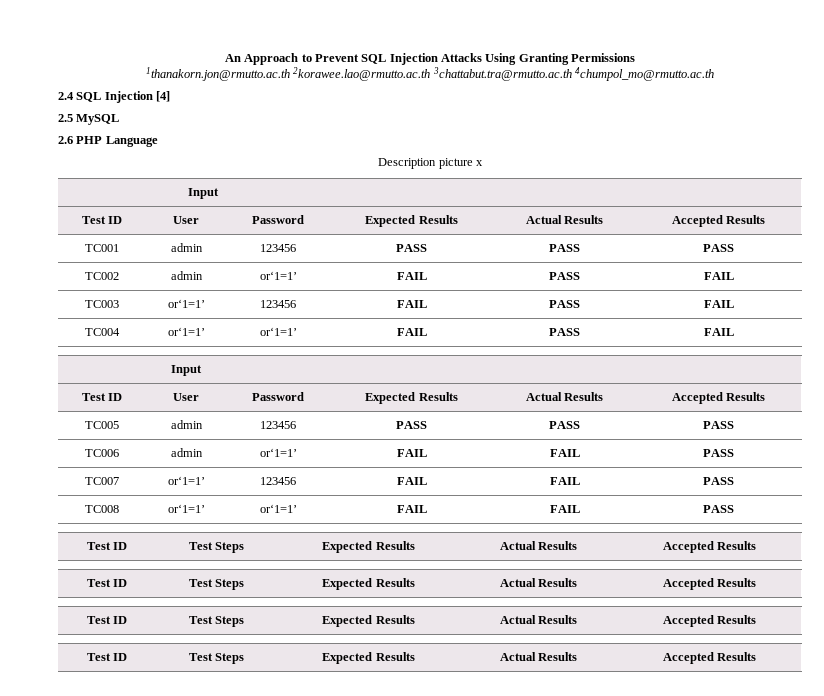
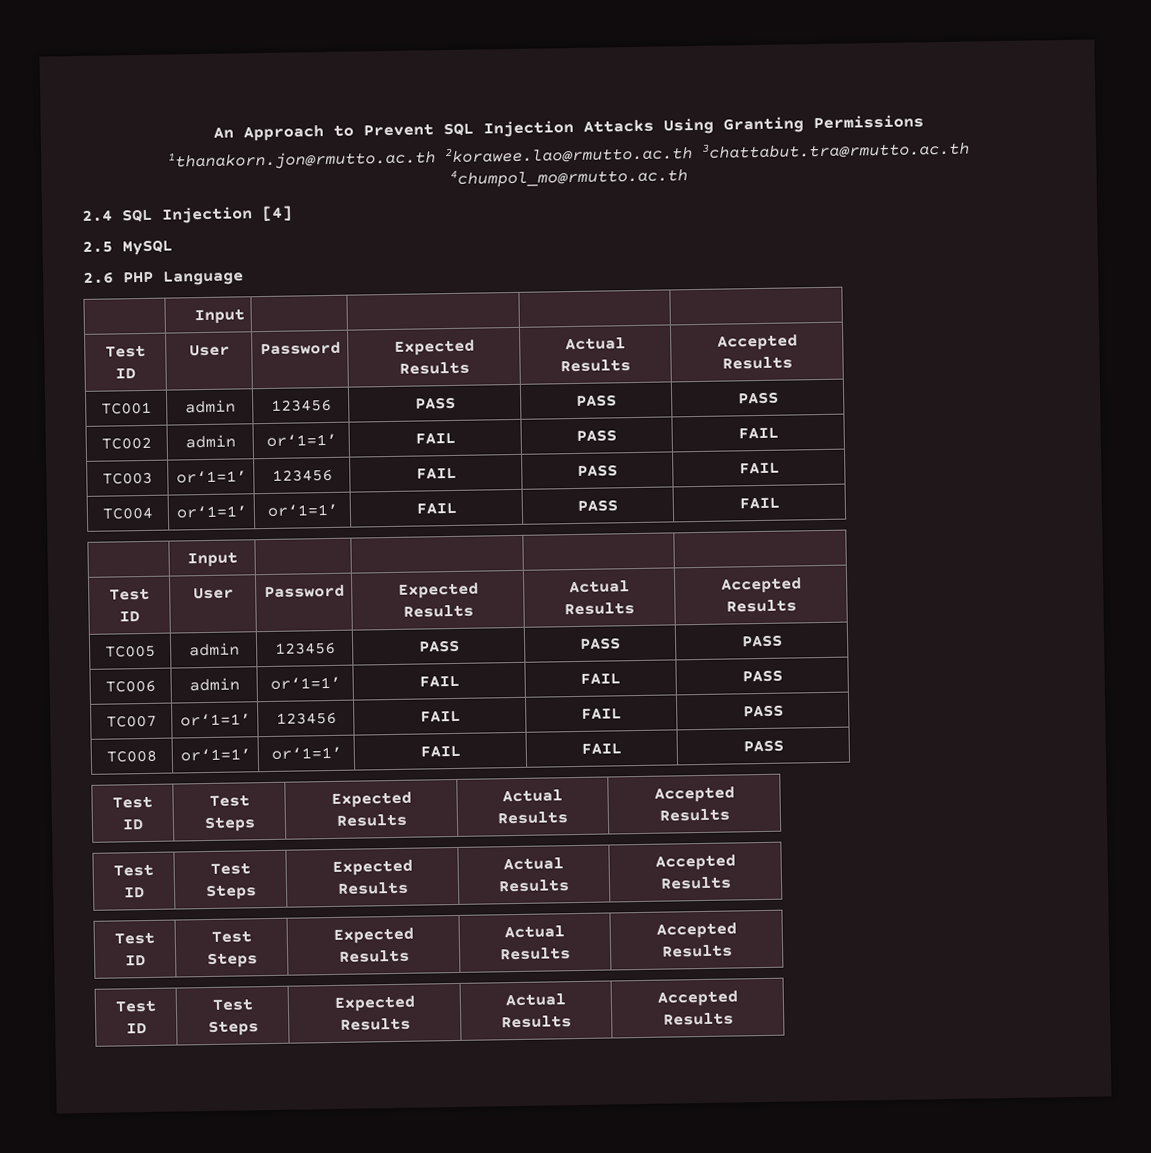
- Description picture x

